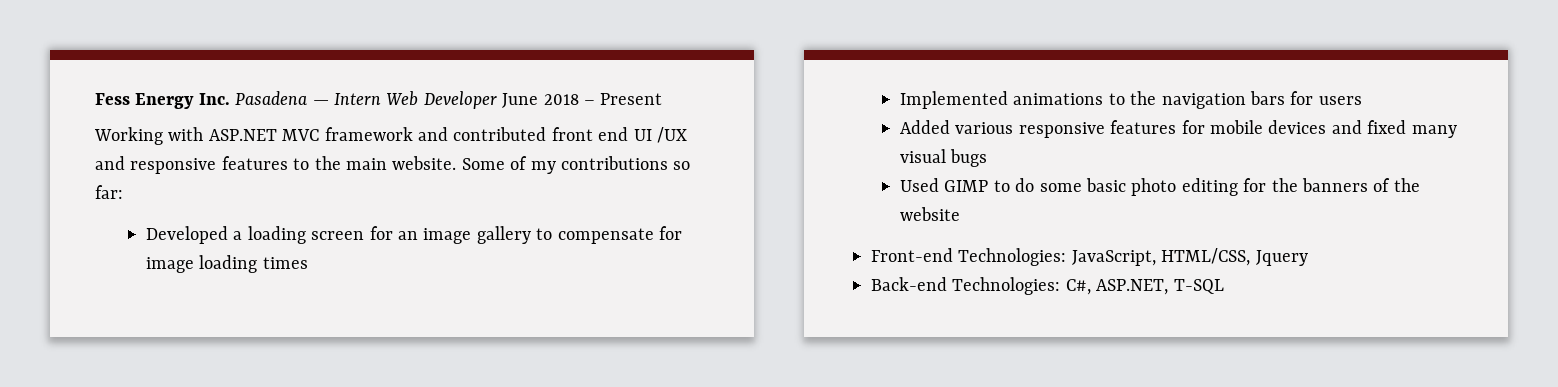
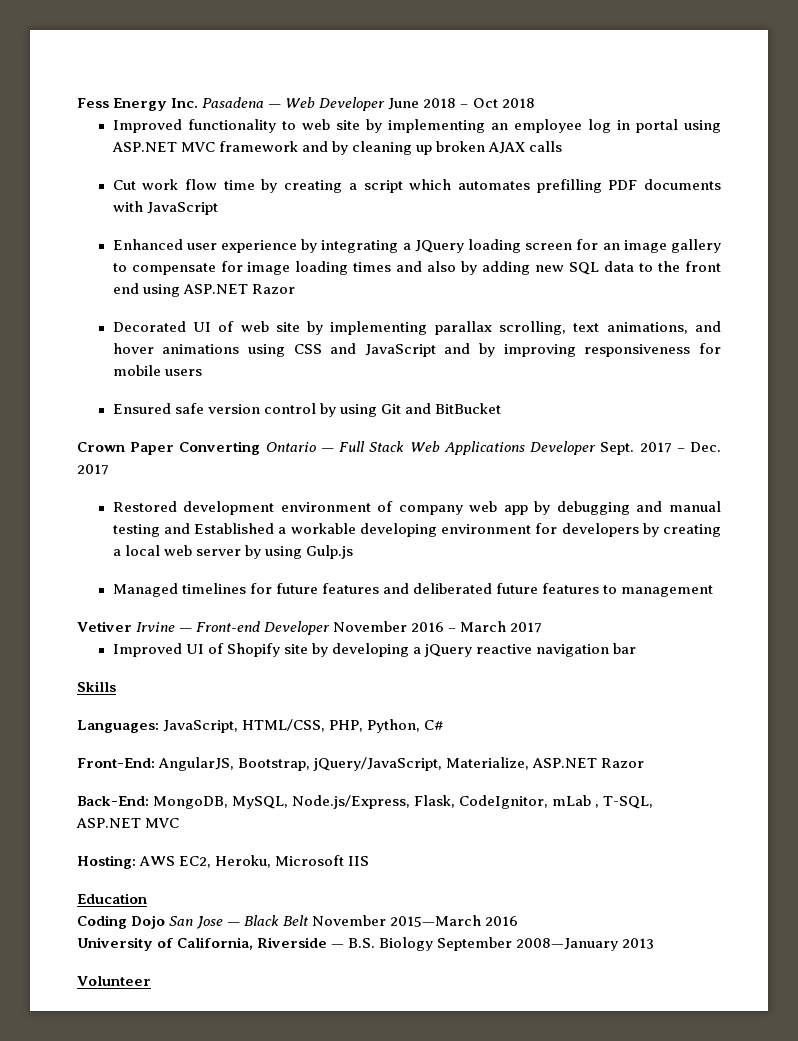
- Fess Energy Inc. Pasadena — Intern Web Developer June 2018 – Present
- Working with ASP.NET MVC framework and contributed front end UI /UX and responsive features to the main website. Some of my contributions so far:
- Developed a loading screen for an image gallery to compensate for image loading times
- Implemented animations to the navigation bars for users
- Added various responsive features for mobile devices and fixed many visual bugs
- Used GIMP to do some basic photo editing for the banners of the website
- Front-end Technologies: JavaScript, HTML/CSS, Jquery
- Back-end Technologies: C#, ASP.NET, T-SQL
+ Fess Energy Inc. Pasadena — Web Developer June 2018 – Oct 2018
+ Improved functionality to web site by implementing an employee log in portal using ASP.NET MVC framework and by cleaning up broken AJAX calls
+ Cut work flow time by creating a script which automates prefilling PDF documents with JavaScript
+ Enhanced user experience by integrating a JQuery loading screen for an image gallery to compensate for image loading times and also by adding new SQL data to the front end using ASP.NET Razor
+ Decorated UI of web site by implementing parallax scrolling, text animations, and hover animations using CSS and JavaScript and by improving responsiveness for mobile users
+ Ensured safe version control by using Git and BitBucket
+ Crown Paper Converting Ontario — Full Stack Web Applications Developer Sept. 2017 – Dec. 2017
+ Restored development environment of company web app by debugging and manual testing and Established a workable developing environment for developers by creating a local web server by using Gulp.js
+ Managed timelines for future features and deliberated future features to management
+ Vetiver Irvine — Front-end Developer November 2016 – March 2017
+ Improved UI of Shopify site by developing a jQuery reactive navigation bar
+ Skills
+ Languages: JavaScript, HTML/CSS, PHP, Python, C#
+ Front-End: AngularJS, Bootstrap, jQuery/JavaScript, Materialize, ASP.NET Razor
+ Back-End: MongoDB, MySQL, Node.js/Express, Flask, CodeIgnitor, mLab , T-SQL, ASP.NET MVC
+ Hosting: AWS EC2, Heroku, Microsoft IIS
+ Education
+ Coding Dojo San Jose — Black Belt November 2015—March 2016
+ University of California, Riverside — B.S. Biology September 2008—January 2013
+ Volunteer

